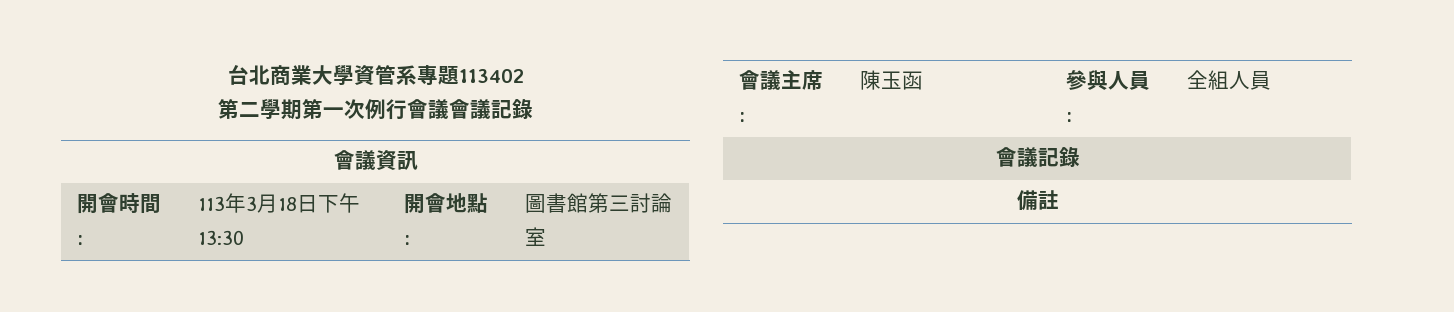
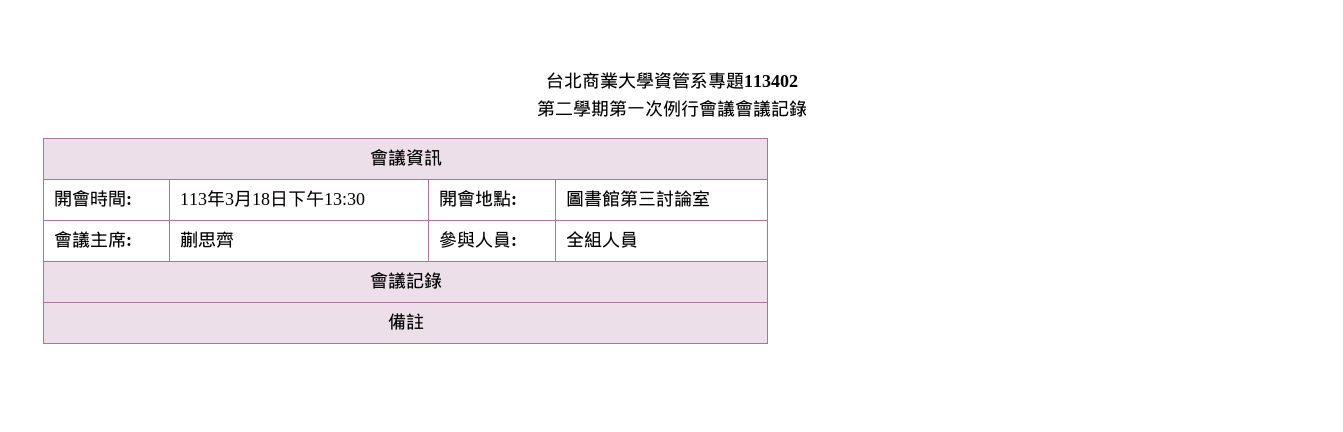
- 會議主席: | 陳玉函 | 參與人員: | 全組人員
+ 會議主席: | 蒯思齊 | 參與人員: | 全組人員

